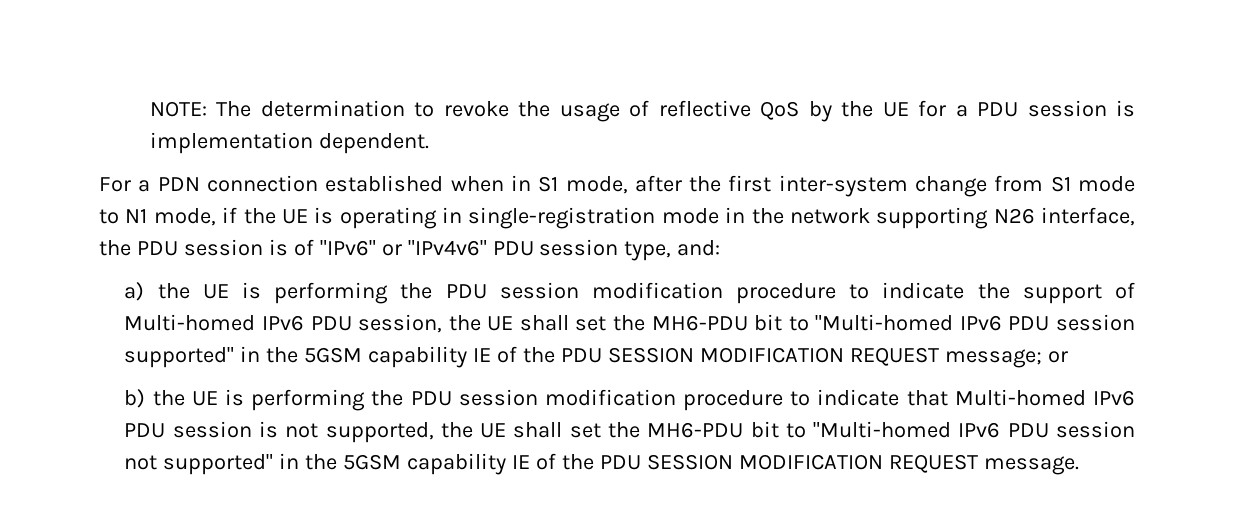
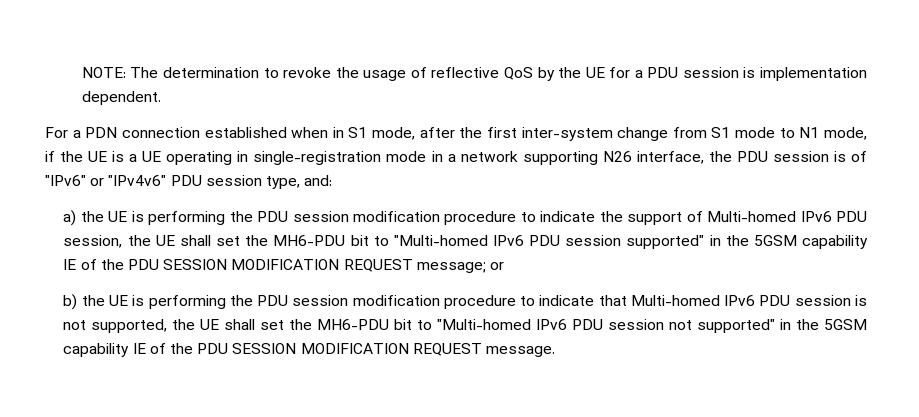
- For a PDN connection established when in S1 mode, after the first inter-system change from S1 mode to N1 mode, if the UE is operating in single-registration mode in the network supporting N26 interface, the PDU session is of "IPv6" or "IPv4v6" PDU session type, and:
+ For a PDN connection established when in S1 mode, after the first inter-system change from S1 mode to N1 mode, if the UE is a UE operating in single-registration mode in a network supporting N26 interface, the PDU session is of "IPv6" or "IPv4v6" PDU session type, and:

